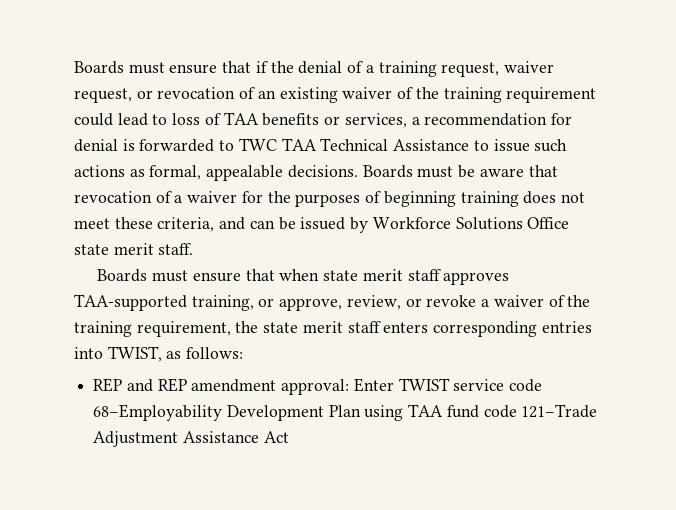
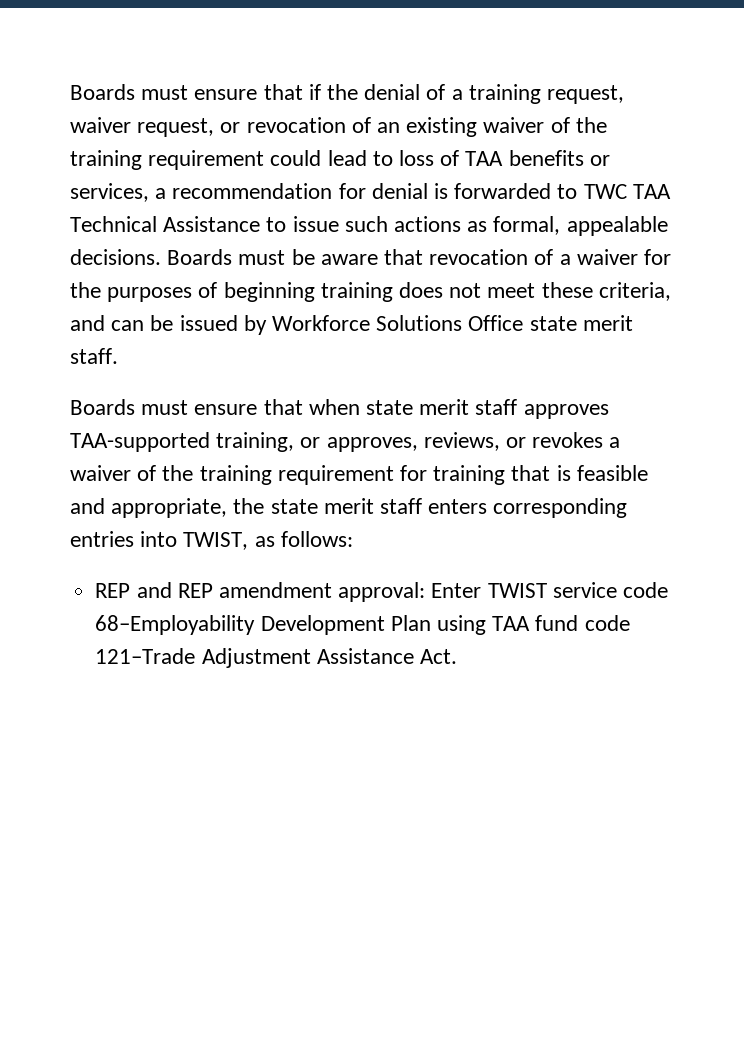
- Boards must ensure that when state merit staff approves TAA-supported training, or approve, review, or revoke a waiver of the training requirement, the state merit staff enters corresponding entries into TWIST, as follows:
+ Boards must ensure that when state merit staff approves TAA-supported training, or approves, reviews, or revokes a waiver of the training requirement for training that is feasible and appropriate, the state merit staff enters corresponding entries into TWIST, as follows:
- REP and REP amendment approval: Enter TWIST service code 68–Employability Development Plan using TAA fund code 121–Trade Adjustment Assistance Act
+ REP and REP amendment approval: Enter TWIST service code 68–Employability Development Plan using TAA fund code 121–Trade Adjustment Assistance Act.

